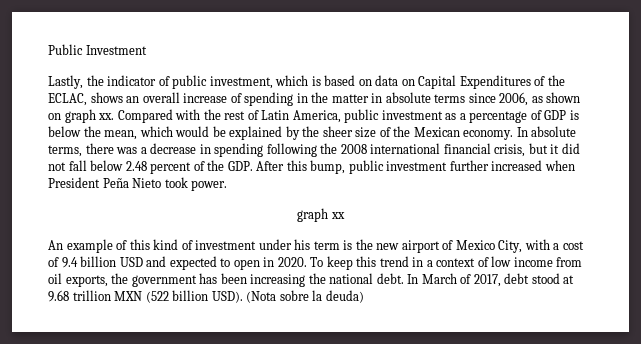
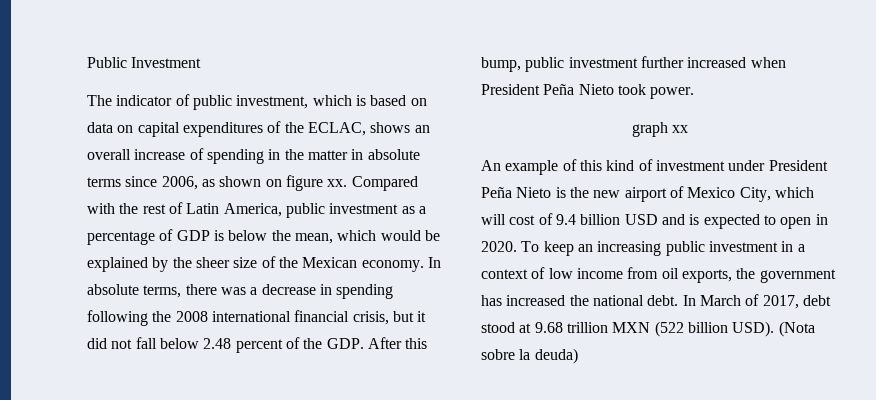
- Lastly, the indicator of public investment, which is based on data on Capital Expenditures of the ECLAC, shows an overall increase of spending in the matter in absolute terms since 2006, as shown on graph xx.
+ The indicator of public investment, which is based on data on capital expenditures of the ECLAC, shows an overall increase of spending in the matter in absolute terms since 2006, as shown on figure xx.
- An example of this kind of investment under his term is the new airport of Mexico City, with a cost of 9.4 billion USD and expected to open in 2020.
+ An example of this kind of investment under President Peña Nieto is the new airport of Mexico City, which will cost of 9.4 billion USD and is expected to open in 2020.
- To keep this trend in a context of low income from oil exports, the government has been increasing the national debt.
+ To keep an increasing public investment in a context of low income from oil exports, the government has increased the national debt.

